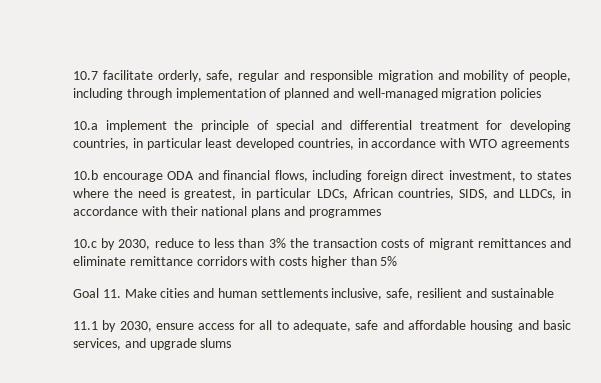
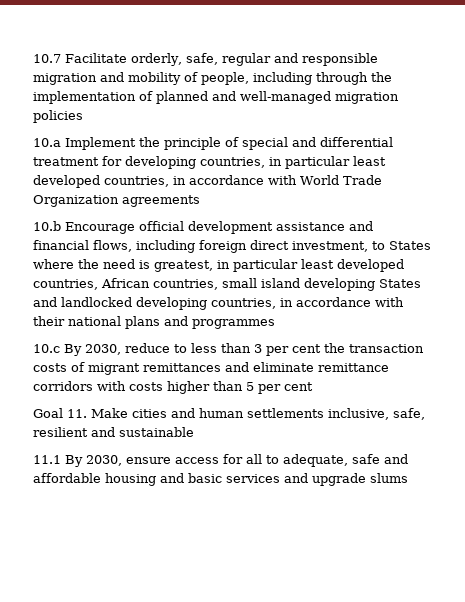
- 10.7 facilitate orderly, safe, regular and responsible migration and mobility of people, including through implementation of planned and well-managed migration policies
+ 10.7 Facilitate orderly, safe, regular and responsible migration and mobility of people, including through the implementation of planned and well-managed migration policies
- 10.a implement the principle of special and differential treatment for developing countries, in particular least developed countries, in accordance with WTO agreements
+ 10.a Implement the principle of special and differential treatment for developing countries, in particular least developed countries, in accordance with World Trade Organization agreements
- 10.b encourage ODA and financial flows, including foreign direct investment, to states where the need is greatest, in particular LDCs, African countries, SIDS, and LLDCs, in accordance with their national plans and programmes
+ 10.b Encourage official development assistance and financial flows, including foreign direct investment, to States where the need is greatest, in particular least developed countries, African countries, small island developing States and landlocked developing countries, in accordance with their national plans and programmes
- 10.c by 2030, reduce to less than 3% the transaction costs of migrant remittances and eliminate remittance corridors with costs higher than 5%
+ 10.c By 2030, reduce to less than 3 per cent the transaction costs of migrant remittances and eliminate remittance corridors with costs higher than 5 per cent
- 11.1 by 2030, ensure access for all to adequate, safe and affordable housing and basic services, and upgrade slums
+ 11.1 By 2030, ensure access for all to adequate, safe and affordable housing and basic services and upgrade slums

